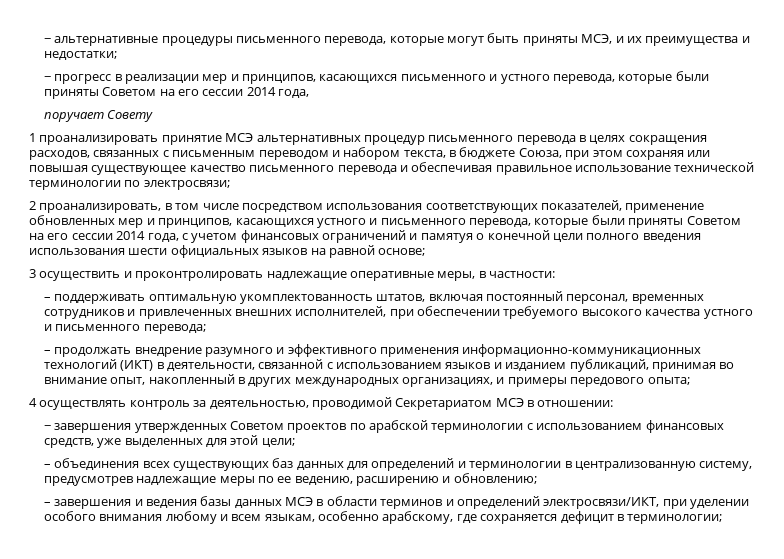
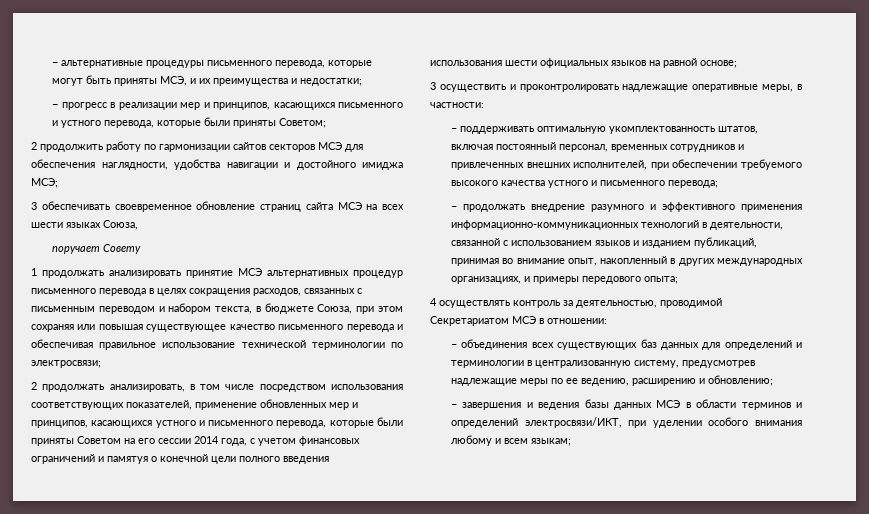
- − прогресс в реализации мер и принципов, касающихся письменного и устного перевода, которые были приняты Советом на его сессии 2014 года,
+ − прогресс в реализации мер и принципов, касающихся письменного и устного перевода, которые были приняты Советом;
+ 2 продолжить работу по гармонизации сайтов секторов МСЭ для обеспечения наглядности, удобства навигации и достойного имиджа МСЭ;
+ 3 обеспечивать своевременное обновление страниц сайта МСЭ на всех шести языках Союза,
- 1 проанализировать принятие МСЭ альтернативных процедур письменного перевода в целях сокращения расходов, связанных с письменным переводом и набором текста, в бюджете Союза, при этом сохраняя или повышая существующее качество письменного перевода и обеспечивая правильное использование технической терминологии по электросвязи;
+ 1 продолжать анализировать принятие МСЭ альтернативных процедур письменного перевода в целях сокращения расходов, связанных с письменным переводом и набором текста, в бюджете Союза, при этом сохраняя или повышая существующее качество письменного перевода и обеспечивая правильное использование технической терминологии по электросвязи;
- 2 проанализировать, в том числе посредством использования соответствующих показателей, применение обновленных мер и принципов, касающихся устного и письменного перевода, которые были приняты Советом на его сессии 2014 года, с учетом финансовых ограничений и памятуя о конечной цели полного введения использования шести официальных языков на равной основе;
+ 2 продолжать анализировать, в том числе посредством использования соответствующих показателей, применение обновленных мер и принципов, касающихся устного и письменного перевода, которые были приняты Советом на его сессии 2014 года, с учетом финансовых ограничений и памятуя о конечной цели полного введения использования шести официальных языков на равной основе;
- – продолжать внедрение разумного и эффективного применения информационно-коммуникационных технологий (ИКТ) в деятельности, связанной с использованием языков и изданием публикаций, принимая во внимание опыт, накопленный в других международных организациях, и примеры передового опыта;
+ – продолжать внедрение разумного и эффективного применения информационно-коммуникационных технологий в деятельности, связанной с использованием языков и изданием публикаций, принимая во внимание опыт, накопленный в других международных организациях, и примеры передового опыта;
- − завершения утвержденных Советом проектов по арабской терминологии с использованием финансовых средств, уже выделенных для этой цели;
- – завершения и ведения базы данных МСЭ в области терминов и определений электросвязи/ИКТ, при уделении особого внимания любому и всем языкам, особенно арабскому, где сохраняется дефицит в терминологии;
+ – завершения и ведения базы данных МСЭ в области терминов и определений электросвязи/ИКТ, при уделении особого внимания любому и всем языкам;

